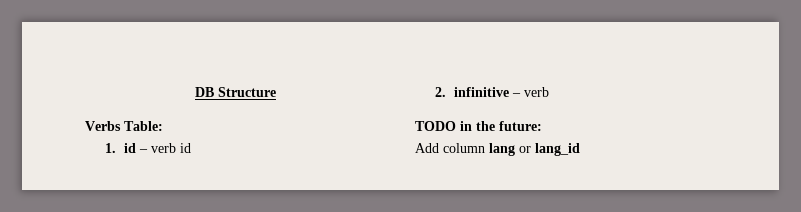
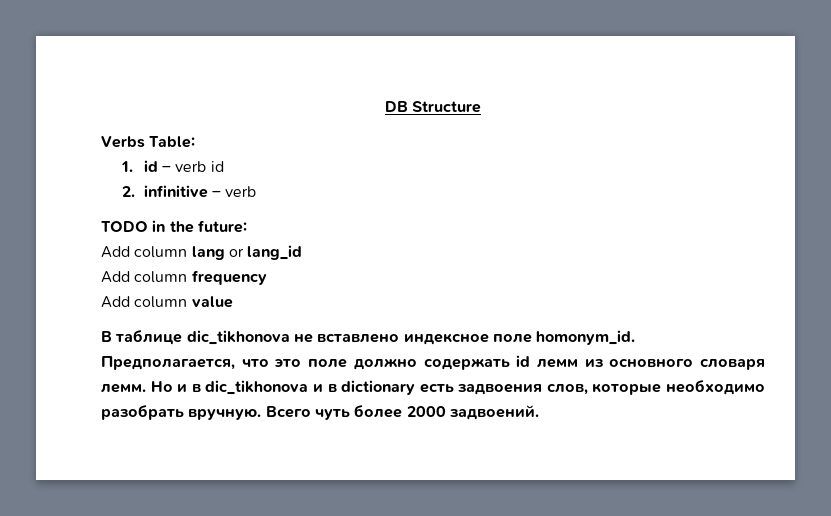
+ Add column frequency
+ Add column value
+ В таблице dic_tikhonova не вставлено индексное поле homonym_id. Предполагается, что это поле должно содержать id лемм из основного словаря лемм. Но и в dic_tikhonova и в dictionary есть задвоения слов, которые необходимо разобрать вручную. Всего чуть более 2000 задвоений.

